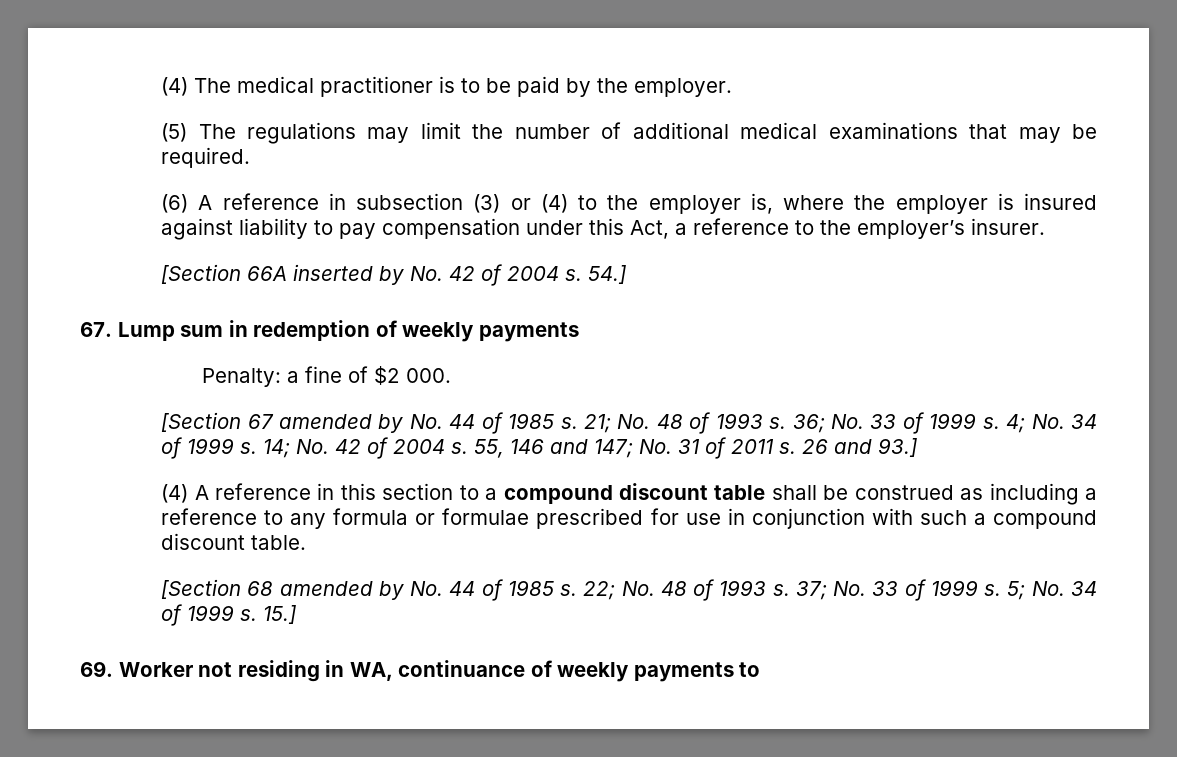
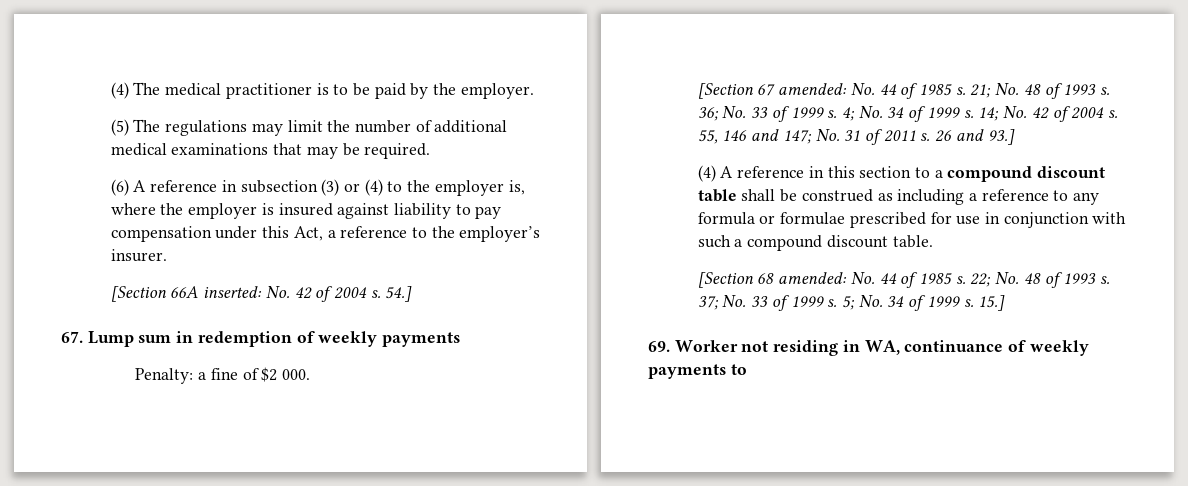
- [Section 66A inserted by No. 42 of 2004 s.
+ [Section 66A inserted: No. 42 of 2004 s.
- [Section 67 amended by No. 44 of 1985 s.
+ [Section 67 amended: No. 44 of 1985 s.
- [Section 68 amended by No. 44 of 1985 s.
+ [Section 68 amended: No. 44 of 1985 s.

